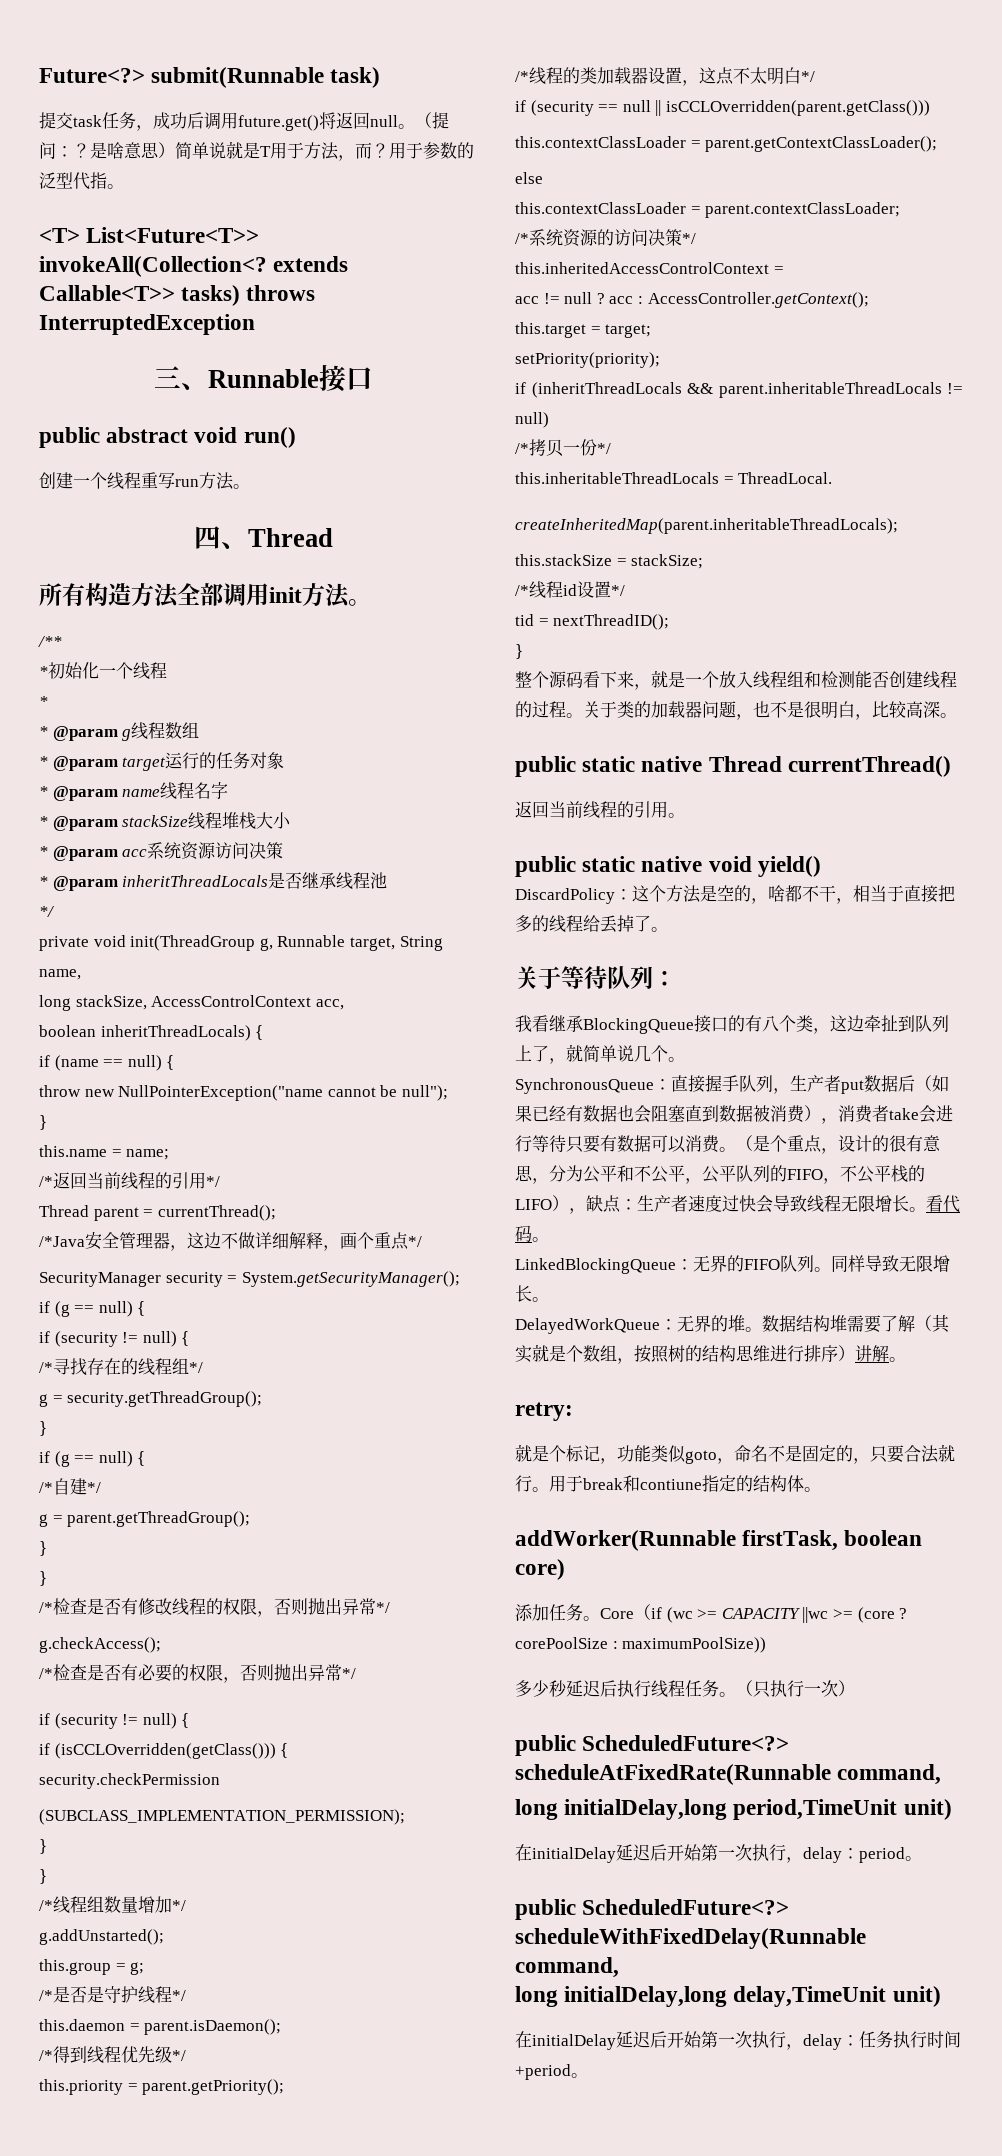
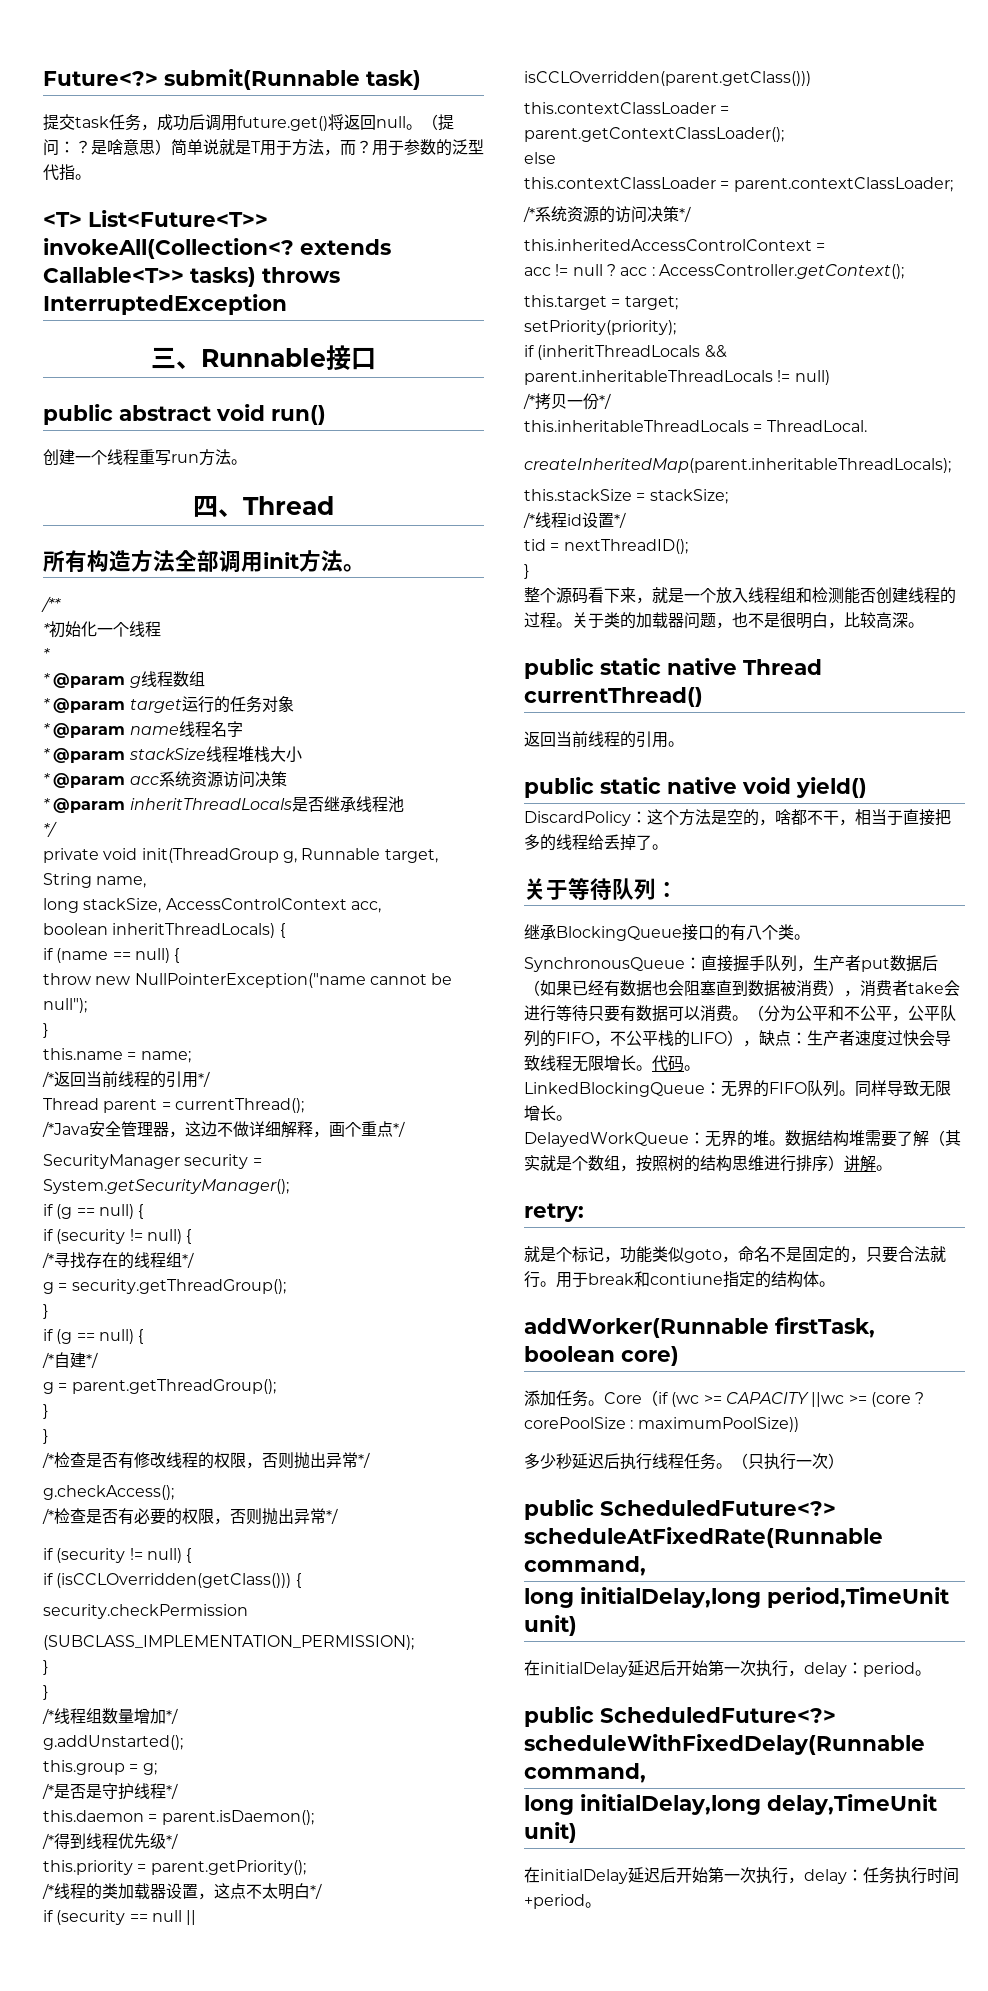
- 我看继承BlockingQueue接口的有八个类，这边牵扯到队列上了，就简单说几个。
+ 继承BlockingQueue接口的有八个类。
- （是个重点，设计的很有意思，分为公平和不公平，公平队列的FIFO，不公平栈的LIFO），缺点：生产者速度过快会导致线程无限增长。
+ （分为公平和不公平，公平队列的FIFO，不公平栈的LIFO），缺点：生产者速度过快会导致线程无限增长。
- 看代码。
+ 代码。

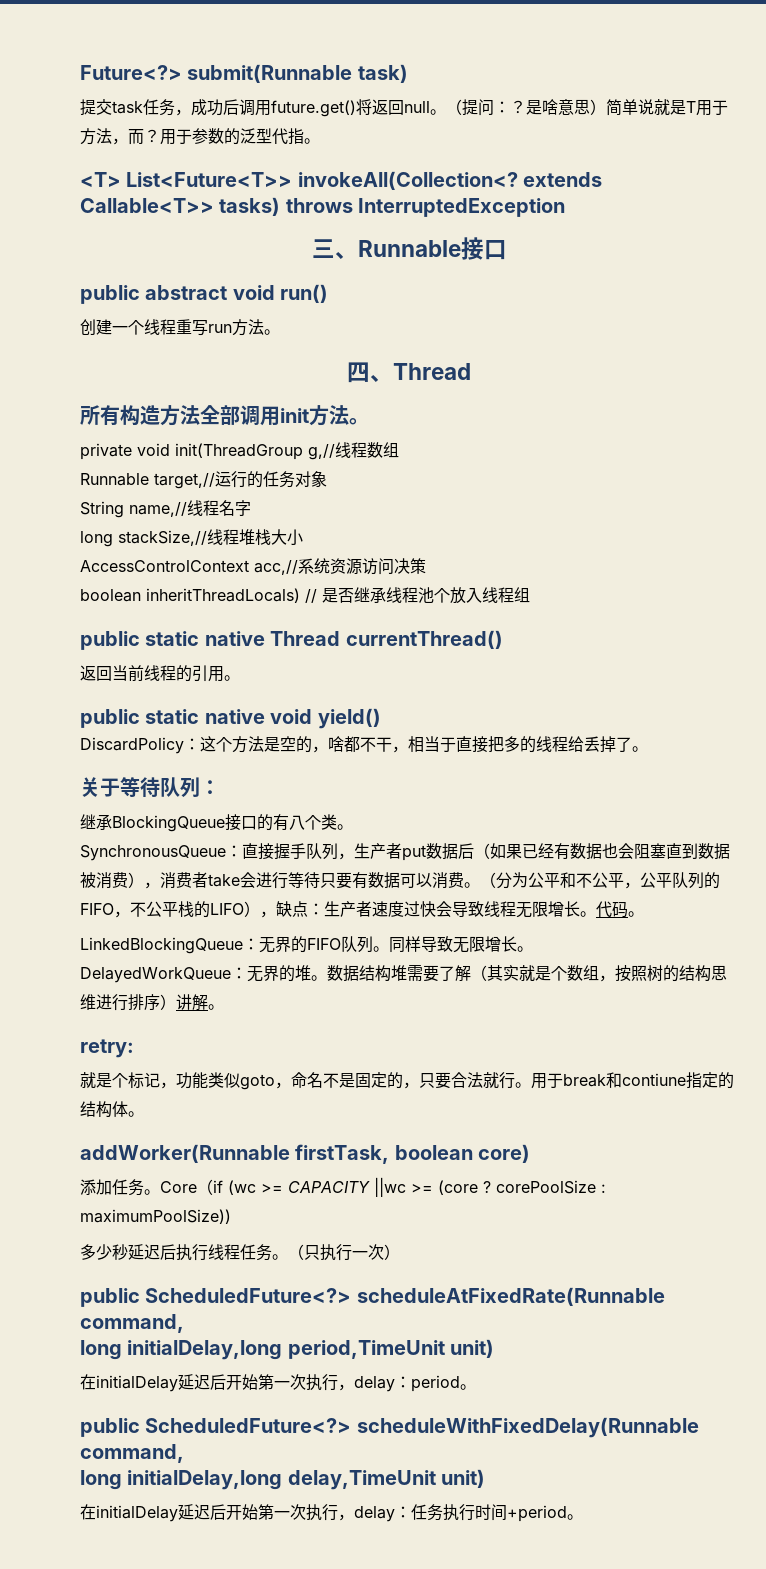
- /**
- *初始化一个线程
- *
- * @param g线程数组
+ private void init(ThreadGroup g,//线程数组
- * @param target运行的任务对象
+ Runnable target,//运行的任务对象
- * @param name线程名字
+ String name,//线程名字
- * @param stackSize线程堆栈大小
+ long stackSize,//线程堆栈大小
- * @param acc系统资源访问决策
+ AccessControlContext acc,//系统资源访问决策
- * @param inheritThreadLocals是否继承线程池
- */
- private void init(ThreadGroup g, Runnable target, String name,
- long stackSize, AccessControlContext acc,
- boolean inheritThreadLocals) {
- if (name == null) {
- throw new NullPointerException("name cannot be null");
- }
- this.name = name;
- /*返回当前线程的引用*/
- Thread parent = currentThread();
- /*Java安全管理器，这边不做详细解释，画个重点*/
- SecurityManager security = System.getSecurityManager();
- if (g == null) {
- if (security != null) {
- /*寻找存在的线程组*/
- g = security.getThreadGroup();
- }
- if (g == null) {
- /*自建*/
- g = parent.getThreadGroup();
- }
- }
- /*检查是否有修改线程的权限，否则抛出异常*/
- g.checkAccess();
- /*检查是否有必要的权限，否则抛出异常*/
- if (security != null) {
- if (isCCLOverridden(getClass())) {
- security.checkPermission
- (SUBCLASS_IMPLEMENTATION_PERMISSION);
- }
- }
- /*线程组数量增加*/
- g.addUnstarted();
- this.group = g;
- /*是否是守护线程*/
- this.daemon = parent.isDaemon();
- /*得到线程优先级*/
- this.priority = parent.getPriority();
- /*线程的类加载器设置，这点不太明白*/
- if (security == null || isCCLOverridden(parent.getClass()))
- this.contextClassLoader = parent.getContextClassLoader();
- else
- this.contextClassLoader = parent.contextClassLoader;
- /*系统资源的访问决策*/
- this.inheritedAccessControlContext =
- acc != null ? acc : AccessController.getContext();
- this.target = target;
- setPriority(priority);
- if (inheritThreadLocals && parent.inheritableThreadLocals != null)
- /*拷贝一份*/
- this.inheritableThreadLocals = ThreadLocal.
- createInheritedMap(parent.inheritableThreadLocals);
- this.stackSize = stackSize;
- /*线程id设置*/
- tid = nextThreadID();
- }
- 整个源码看下来，就是一个放入线程组和检测能否创建线程的过程。关于类的加载器问题，也不是很明白，比较高深。
+ boolean inheritThreadLocals) // 是否继承线程池个放入线程组

